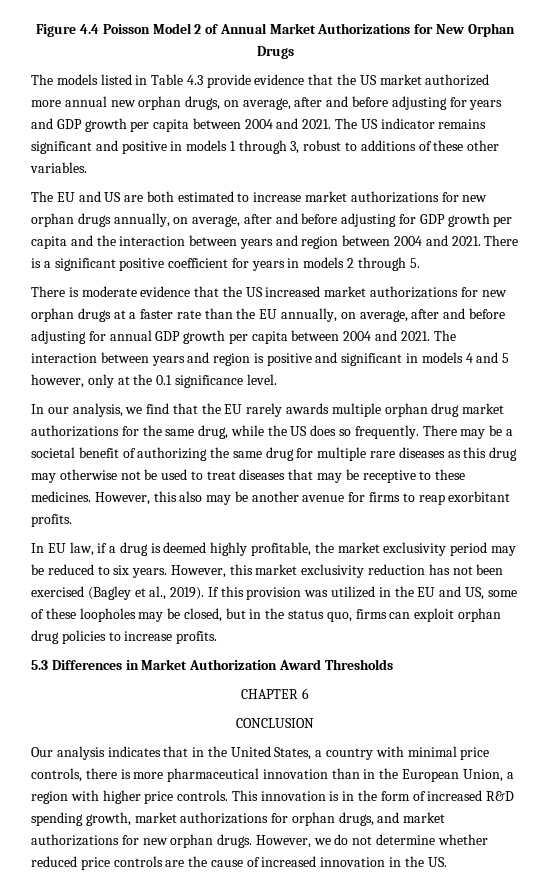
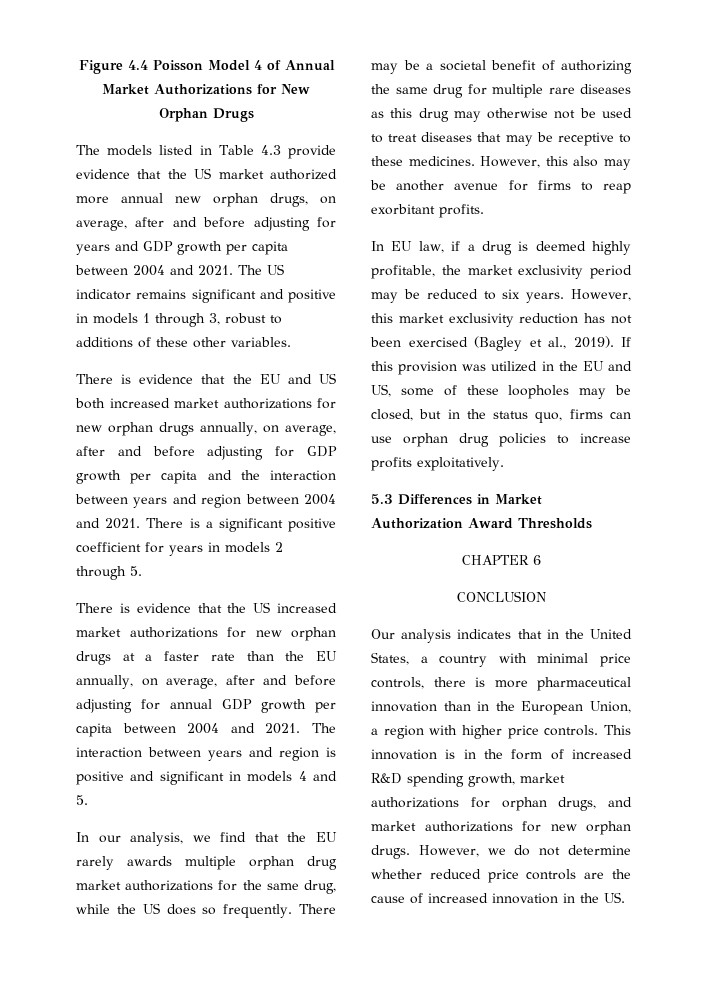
- Figure 4.4 Poisson Model 2 of Annual Market Authorizations for New Orphan Drugs
+ Figure 4.4 Poisson Model 4 of Annual Market Authorizations for New Orphan Drugs
- The EU and US are both estimated to increase market authorizations for new orphan drugs annually, on average, after and before adjusting for GDP growth per capita and the interaction between years and region between 2004 and 2021.
+ There is evidence that the EU and US both increased market authorizations for new orphan drugs annually, on average, after and before adjusting for GDP growth per capita and the interaction between years and region between 2004 and 2021.
- There is moderate evidence that the US increased market authorizations for new orphan drugs at a faster rate than the EU annually, on average, after and before adjusting for annual GDP growth per capita between 2004 and 2021.
+ There is evidence that the US increased market authorizations for new orphan drugs at a faster rate than the EU annually, on average, after and before adjusting for annual GDP growth per capita between 2004 and 2021.
- The interaction between years and region is positive and significant in models 4 and 5 however, only at the 0.1 significance level.
+ The interaction between years and region is positive and significant in models 4 and 5.
- If this provision was utilized in the EU and US, some of these loopholes may be closed, but in the status quo, firms can exploit orphan drug policies to increase profits.
+ If this provision was utilized in the EU and US, some of these loopholes may be closed, but in the status quo, firms can use orphan drug policies to increase profits exploitatively.

